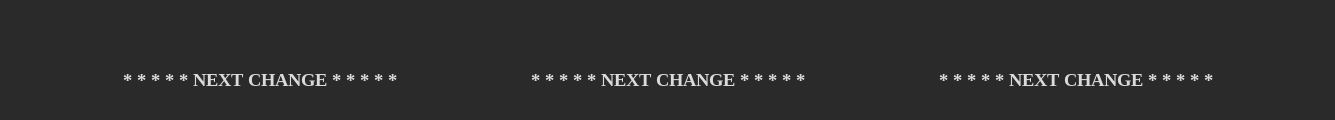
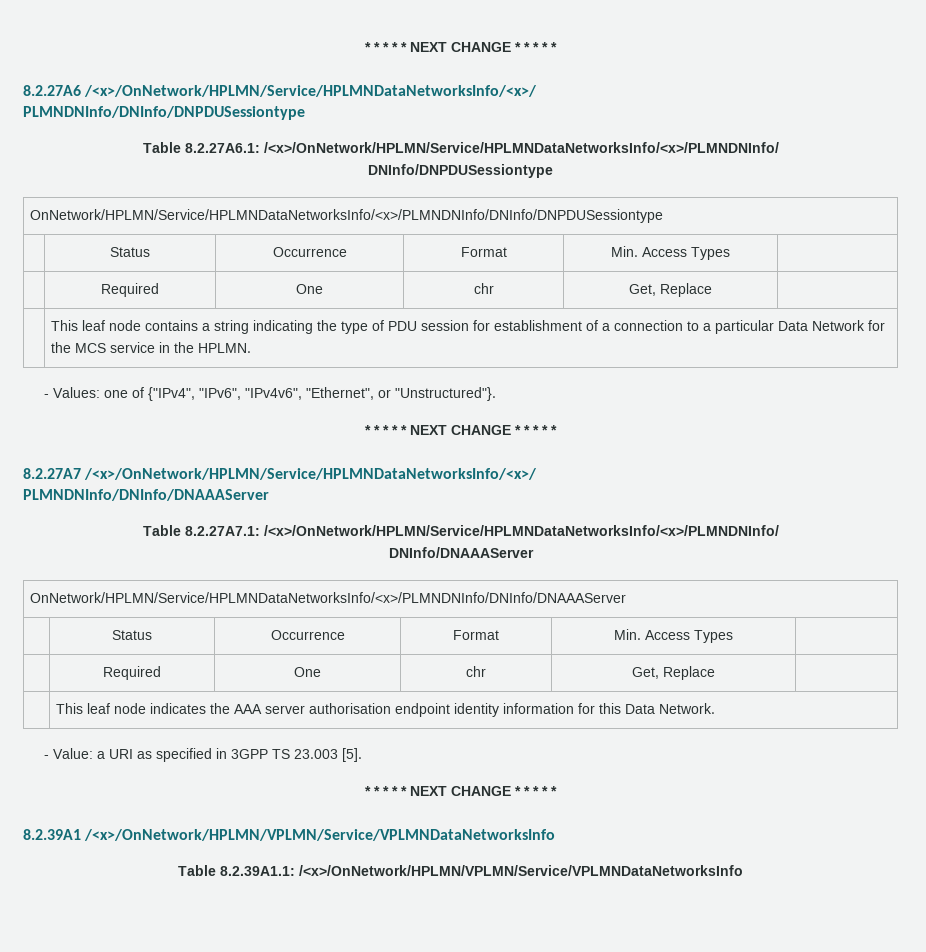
+ 8.2.27A6 /<x>/OnNetwork/HPLMN/Service/HPLMNDataNetworksInfo/<x>/
+ PLMNDNInfo/DNInfo/DNPDUSessiontype
+ Table 8.2.27A6.1: /<x>/OnNetwork/HPLMN/Service/HPLMNDataNetworksInfo/<x>/PLMNDNInfo/
+ DNInfo/DNPDUSessiontype
+ OnNetwork/HPLMN/Service/HPLMNDataNetworksInfo/<x>/PLMNDNInfo/DNInfo/DNPDUSessiontype
+ | Status | Occurrence | Format | Min. Access Types |
+ | Required | One | chr | Get, Replace |
+ | This leaf node contains a string indicating the type of PDU session for establishment of a connection to a particular Data Network for the MCS service in the HPLMN.
+ - Values: one of {"IPv4", "IPv6", "IPv4v6", "Ethernet", or "Unstructured"}.
+ 8.2.27A7 /<x>/OnNetwork/HPLMN/Service/HPLMNDataNetworksInfo/<x>/
+ PLMNDNInfo/DNInfo/DNAAAServer
+ Table 8.2.27A7.1: /<x>/OnNetwork/HPLMN/Service/HPLMNDataNetworksInfo/<x>/PLMNDNInfo/
+ DNInfo/DNAAAServer
+ OnNetwork/HPLMN/Service/HPLMNDataNetworksInfo/<x>/PLMNDNInfo/DNInfo/DNAAAServer
+ | Status | Occurrence | Format | Min. Access Types |
+ | Required | One | chr | Get, Replace |
+ | This leaf node indicates the AAA server authorisation endpoint identity information for this Data Network.
+ - Value: a URI as specified in 3GPP TS 23.003 [5].
+ 8.2.39A1 /<x>/OnNetwork/HPLMN/VPLMN/Service/VPLMNDataNetworksInfo
+ Table 8.2.39A1.1: /<x>/OnNetwork/HPLMN/VPLMN/Service/VPLMNDataNetworksInfo

